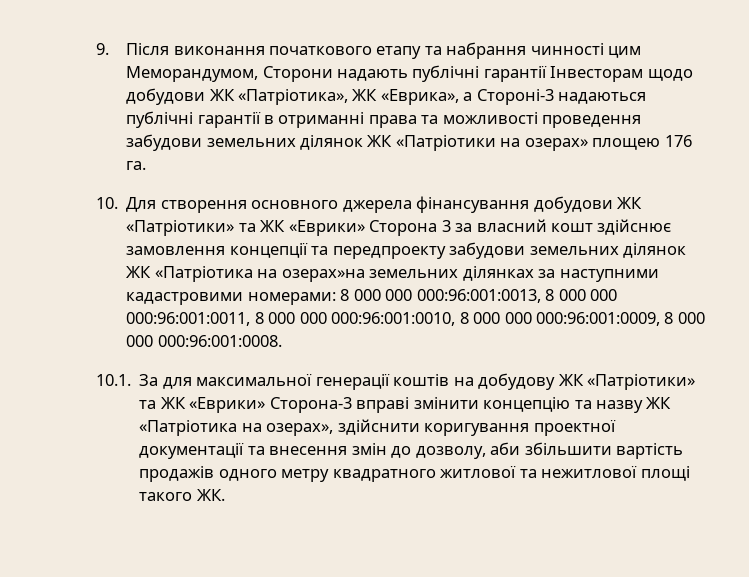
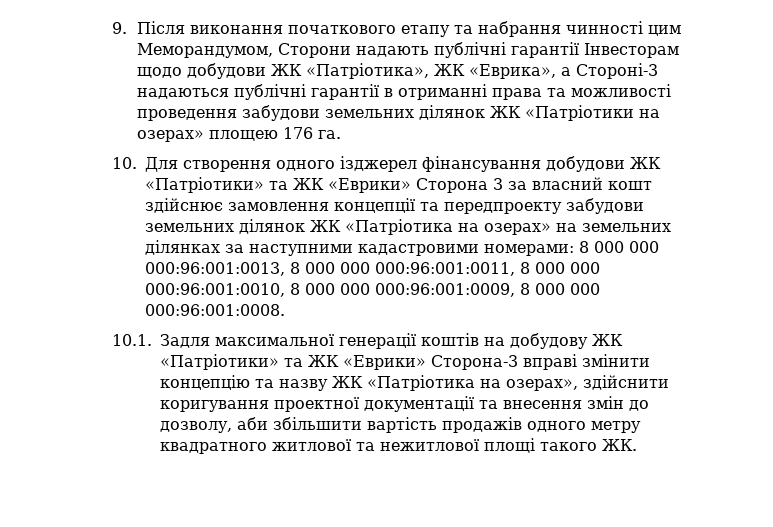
- 10. Для створення основного джерела фінансування добудови ЖК «Патріотики» та ЖК «Еврики» Сторона 3 за власний кошт здійснює замовлення концепції та передпроекту забудови земельних ділянок ЖК «Патріотика на озерах»на земельних ділянках за наступними кадастровими номерами: 8 000 000 000:96:001:0013, 8 000 000 000:96:001:0011, 8 000 000 000:96:001:0010, 8 000 000 000:96:001:0009, 8 000 000 000:96:001:0008.
+ 10. Для створення одного ізджерел фінансування добудови ЖК «Патріотики» та ЖК «Еврики» Сторона 3 за власний кошт здійснює замовлення концепції та передпроекту забудови земельних ділянок ЖК «Патріотика на озерах» на земельних ділянках за наступними кадастровими номерами: 8 000 000 000:96:001:0013, 8 000 000 000:96:001:0011, 8 000 000 000:96:001:0010, 8 000 000 000:96:001:0009, 8 000 000 000:96:001:0008.
- 10.1. За для максимальної генерації коштів на добудову ЖК «Патріотики» та ЖК «Еврики» Сторона-3 вправі змінити концепцію та назву ЖК «Патріотика на озерах», здійснити коригування проектної документації та внесення змін до дозволу, аби збільшити вартість продажів одного метру квадратного житлової та нежитлової площі такого ЖК.
+ 10.1. Задля максимальної генерації коштів на добудову ЖК «Патріотики» та ЖК «Еврики» Сторона-3 вправі змінити концепцію та назву ЖК «Патріотика на озерах», здійснити коригування проектної документації та внесення змін до дозволу, аби збільшити вартість продажів одного метру квадратного житлової та нежитлової площі такого ЖК.

